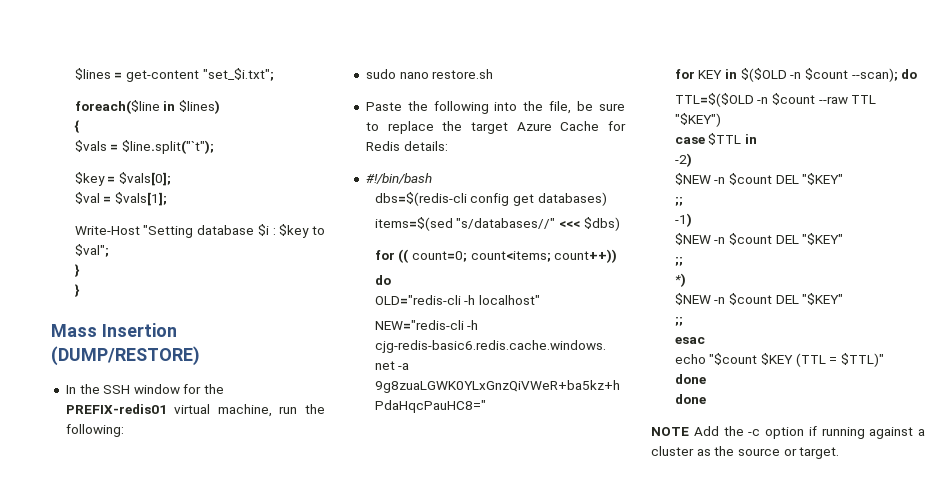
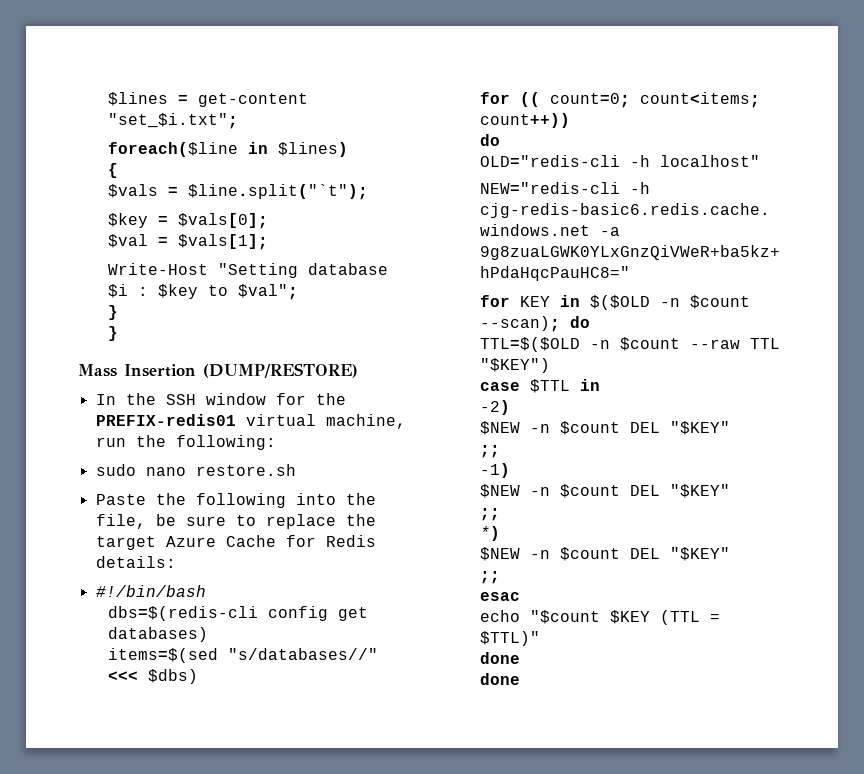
- NOTE Add the -c option if running against a cluster as the source or target.

